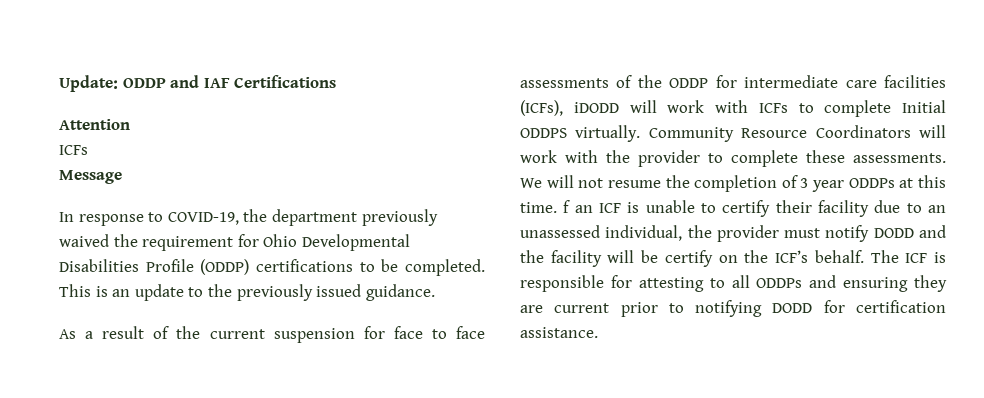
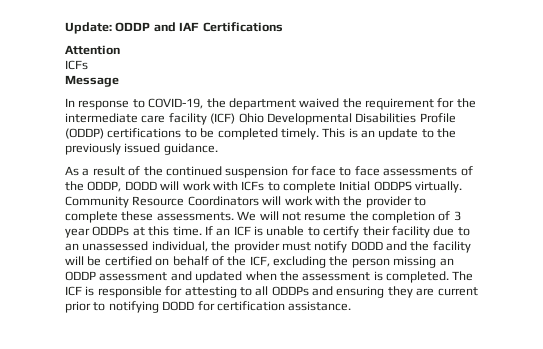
- In response to COVID-19, the department previously waived the requirement for Ohio Developmental Disabilities Profile (ODDP) certifications to be completed.
+ In response to COVID-19, the department waived the requirement for the intermediate care facility (ICF) Ohio Developmental Disabilities Profile (ODDP) certifications to be completed timely.
- As a result of the current suspension for face to face assessments of the ODDP for intermediate care facilities (ICFs), iDODD will work with ICFs to complete Initial ODDPS virtually.
+ As a result of the continued suspension for face to face assessments of the ODDP, DODD will work with ICFs to complete Initial ODDPS virtually.
- We will not resume the completion of 3 year ODDPs at this time. f an ICF is unable to certify their facility due to an unassessed individual, the provider must notify DODD and the facility will be certify on the ICF’s behalf.
+ We will not resume the completion of 3 year ODDPs at this time. If an ICF is unable to certify their facility due to an unassessed individual, the provider must notify DODD and the facility will be certified on behalf of the ICF, excluding the person missing an ODDP assessment and updated when the assessment is completed.

